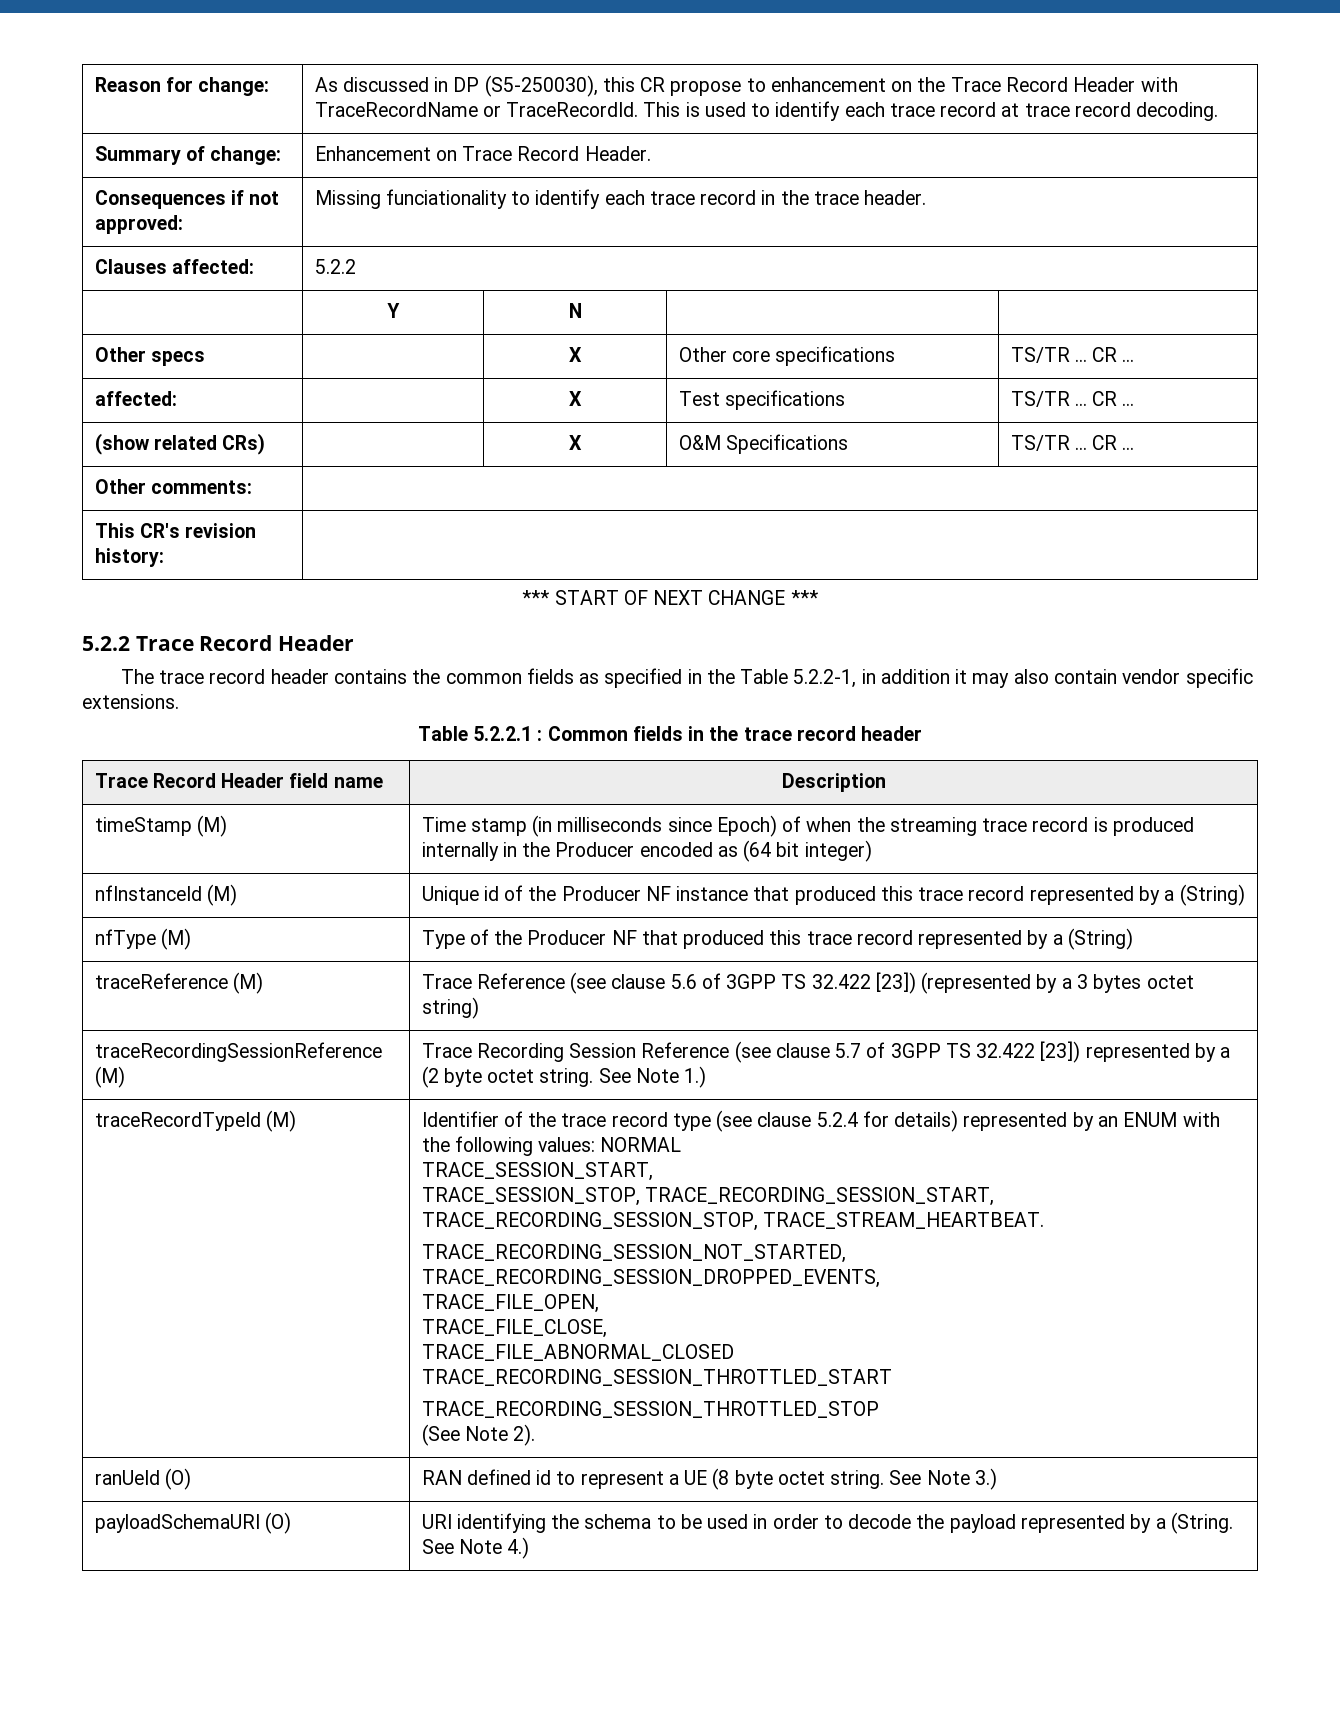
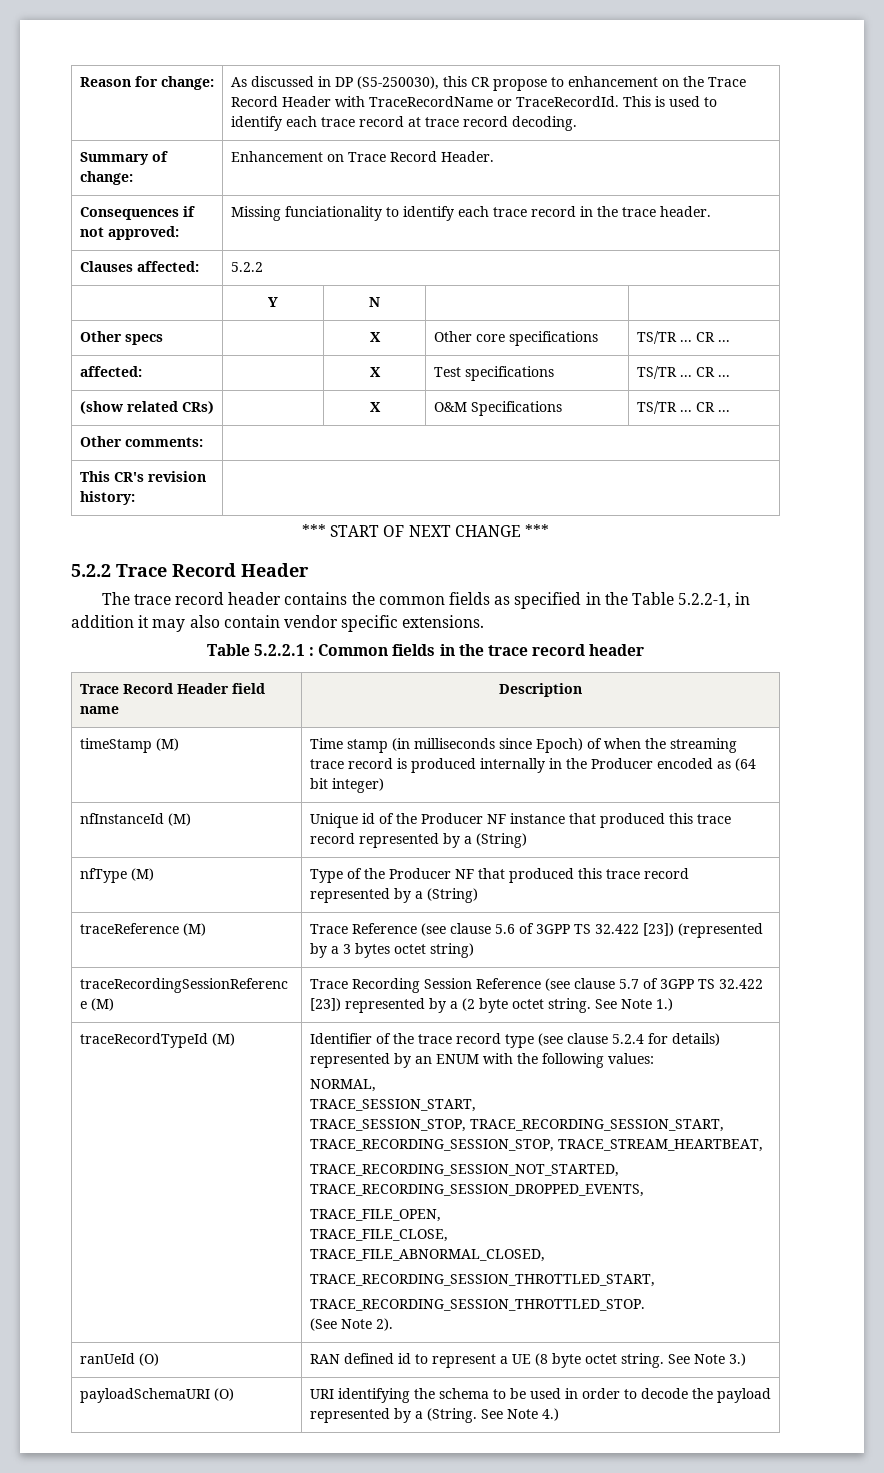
- traceRecordTypeId (M) | Identifier of the trace record type (see clause 5.2.4 for details) represented by an ENUM with the following values: NORMAL
+ traceRecordTypeId (M) | Identifier of the trace record type (see clause 5.2.4 for details) represented by an ENUM with the following values:
+ NORMAL,
  TRACE_SESSION_START,
- TRACE_SESSION_STOP, TRACE_RECORDING_SESSION_START, TRACE_RECORDING_SESSION_STOP, TRACE_STREAM_HEARTBEAT.
+ TRACE_SESSION_STOP, TRACE_RECORDING_SESSION_START, TRACE_RECORDING_SESSION_STOP, TRACE_STREAM_HEARTBEAT,
  TRACE_RECORDING_SESSION_NOT_STARTED, TRACE_RECORDING_SESSION_DROPPED_EVENTS,
  TRACE_FILE_OPEN,
  TRACE_FILE_CLOSE,
- TRACE_FILE_ABNORMAL_CLOSED
- TRACE_RECORDING_SESSION_THROTTLED_START
- TRACE_RECORDING_SESSION_THROTTLED_STOP
+ TRACE_FILE_ABNORMAL_CLOSED,
+ TRACE_RECORDING_SESSION_THROTTLED_START,
+ TRACE_RECORDING_SESSION_THROTTLED_STOP.

